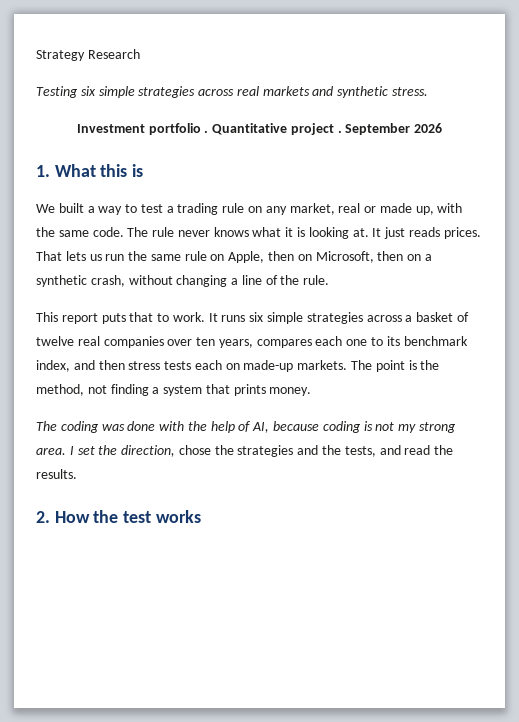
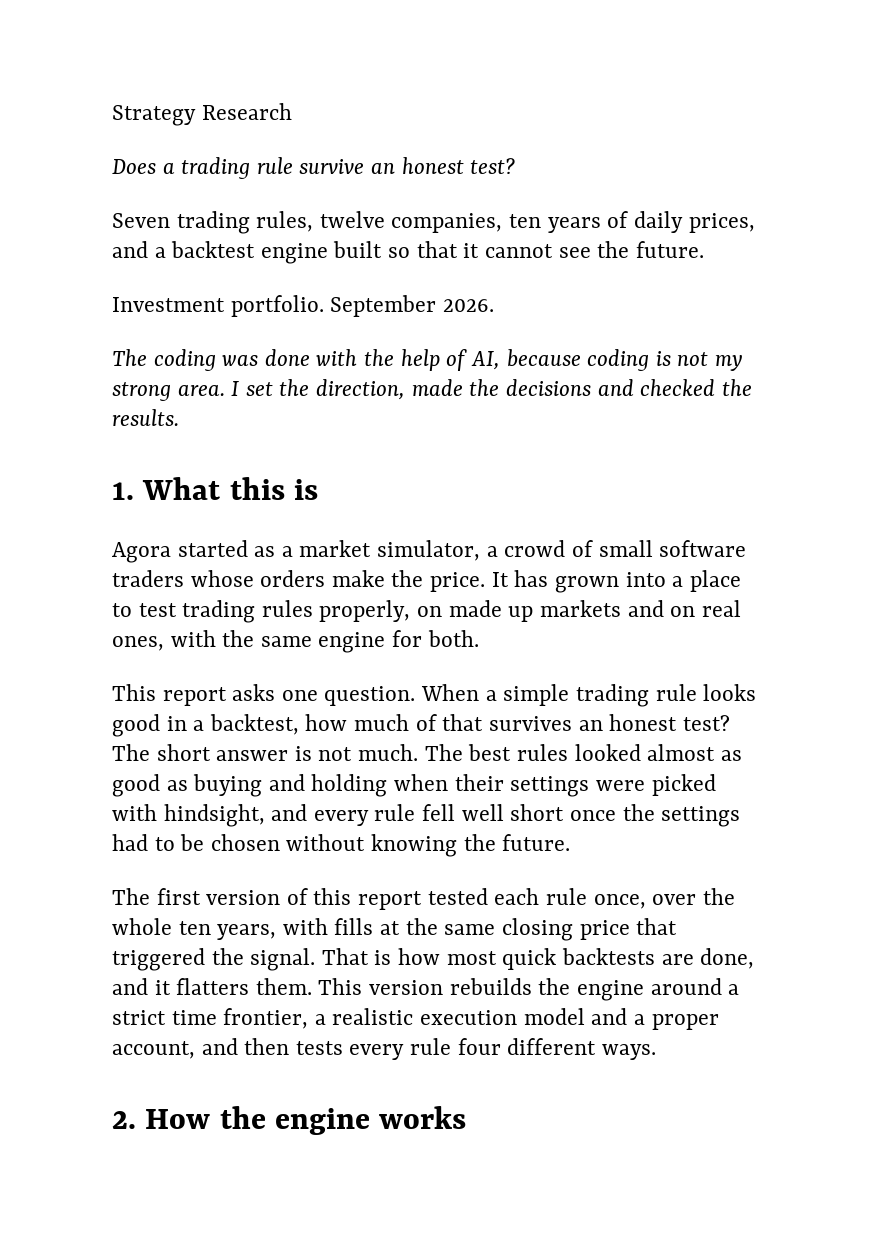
- Testing six simple strategies across real markets and synthetic stress.
- Investment portfolio . Quantitative project . September 2026
- 1. What this is
- We built a way to test a trading rule on any market, real or made up, with the same code. The rule never knows what it is looking at. It just reads prices. That lets us run the same rule on Apple, then on Microsoft, then on a synthetic crash, without changing a line of the rule.
- This report puts that to work. It runs six simple strategies across a basket of twelve real companies over ten years, compares each one to its benchmark index, and then stress tests each on made-up markets. The point is the method, not finding a system that prints money.
+ Does a trading rule survive an honest test?
+ Seven trading rules, twelve companies, ten years of daily prices, and a backtest engine built so that it cannot see the future.
+ Investment portfolio. September 2026.
- I set the direction, chose the strategies and the tests, and read the results.
+ I set the direction, made the decisions and checked the results.
+ 1. What this is
+ Agora started as a market simulator, a crowd of small software traders whose orders make the price. It has grown into a place to test trading rules properly, on made up markets and on real ones, with the same engine for both.
+ This report asks one question. When a simple trading rule looks good in a backtest, how much of that survives an honest test? The short answer is not much. The best rules looked almost as good as buying and holding when their settings were picked with hindsight, and every rule fell well short once the settings had to be chosen without knowing the future.
+ The first version of this report tested each rule once, over the whole ten years, with fills at the same closing price that triggered the signal. That is how most quick backtests are done, and it flatters them. This version rebuilds the engine around a strict time frontier, a realistic execution model and a proper account, and then tests every rule four different ways.
- 2. How the test works
+ 2. How the engine works

